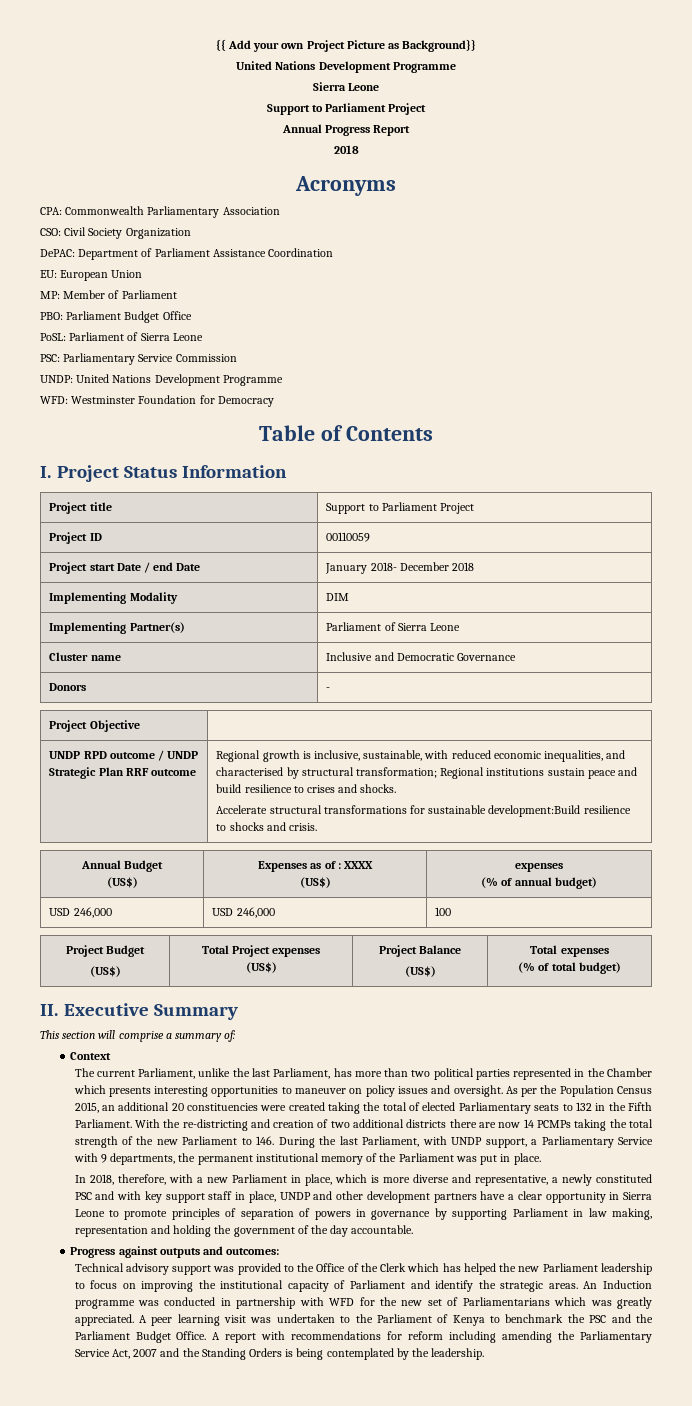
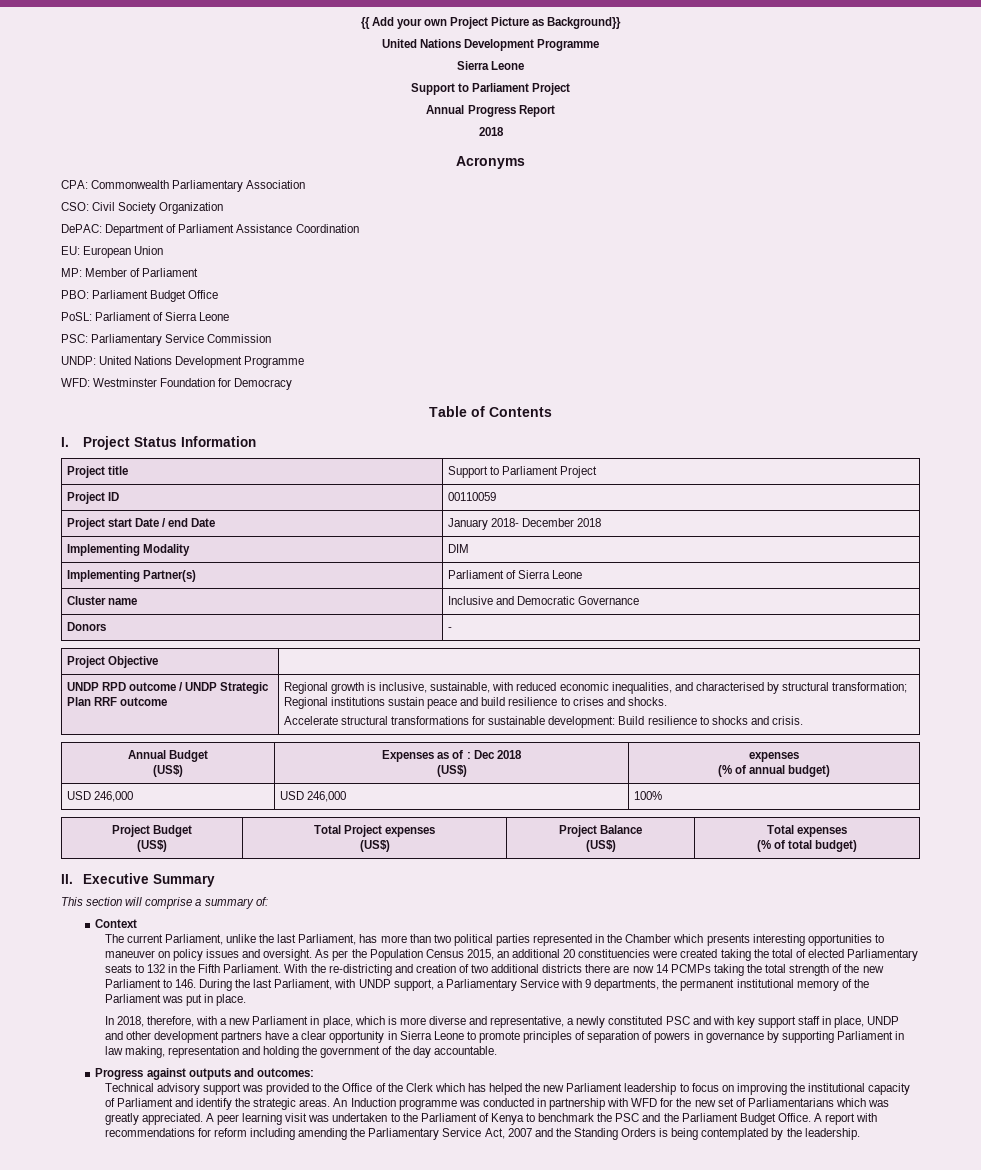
- Accelerate structural transformations for sustainable development:Build resilience to shocks and crisis.
+ Accelerate structural transformations for sustainable development: Build resilience to shocks and crisis.
  Annual Budget
- (US$) | Expenses as of : XXXX
+ (US$) | Expenses as of : Dec 2018
- USD 246,000 | USD 246,000 | 100
+ USD 246,000 | USD 246,000 | 100%

